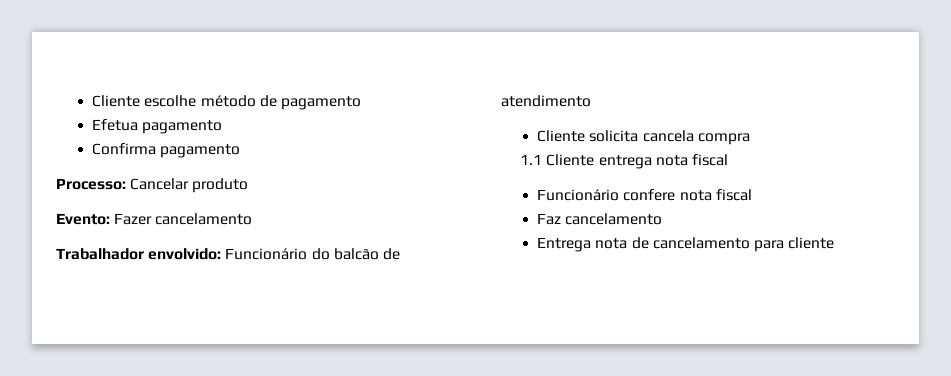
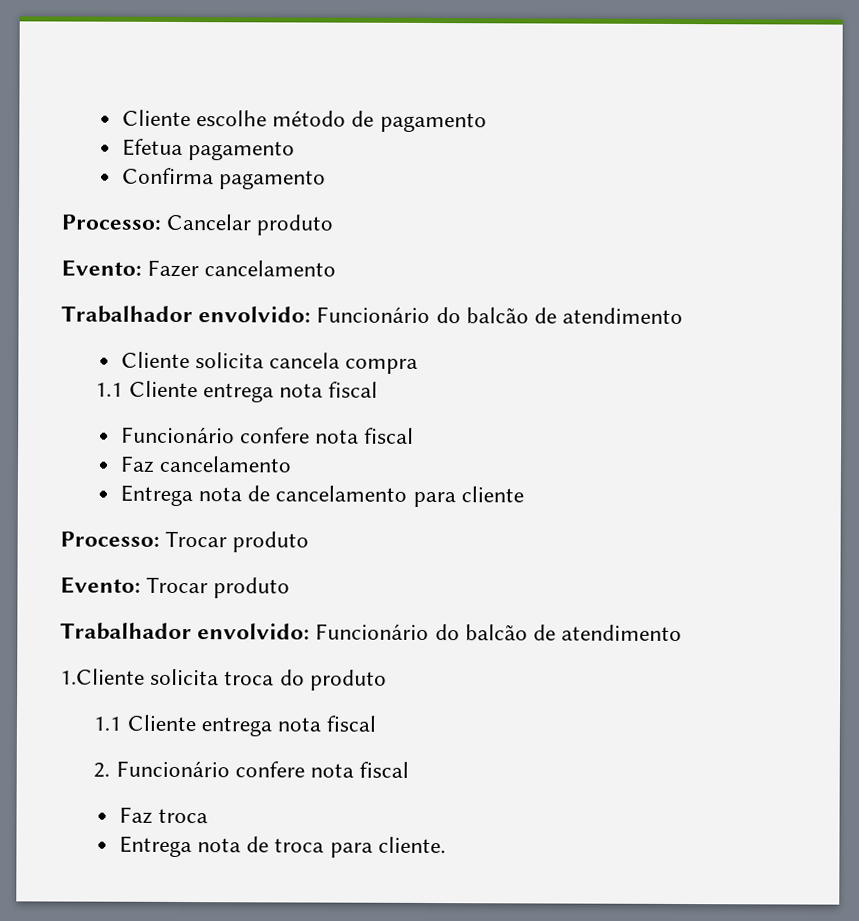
+ Processo: Trocar produto
+ Evento: Trocar produto
+ Trabalhador envolvido: Funcionário do balcão de atendimento
+ 1.Cliente solicita troca do produto
+ 1.1 Cliente entrega nota fiscal
+ 2. Funcionário confere nota fiscal
+ Faz troca
+ Entrega nota de troca para cliente.

